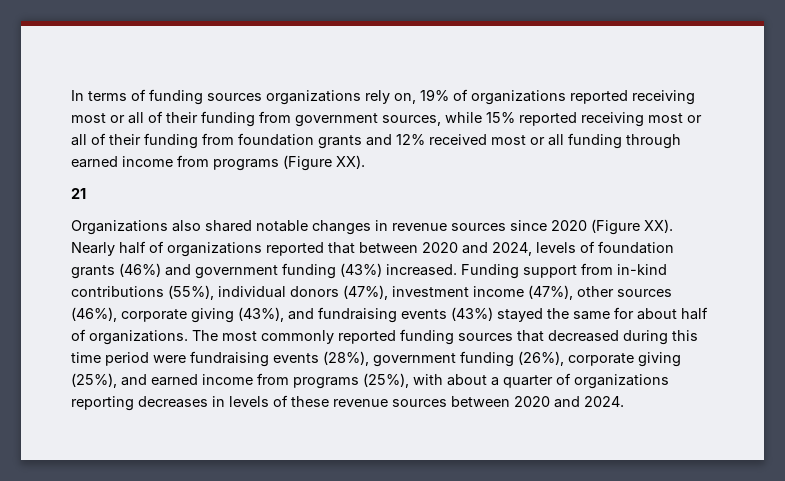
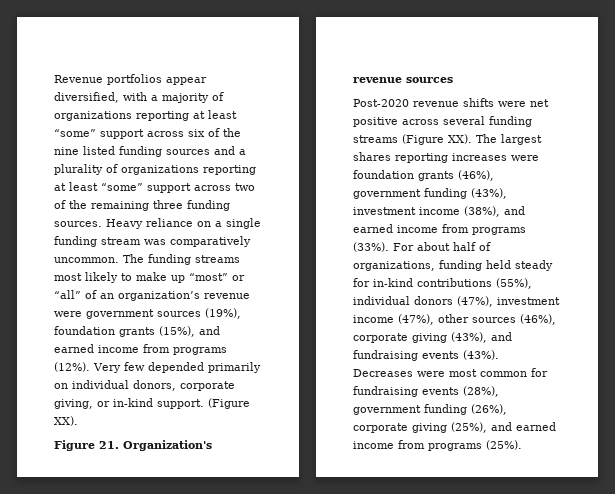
- In terms of funding sources organizations rely on, 19% of organizations reported receiving most or all of their funding from government sources, while 15% reported receiving most or all of their funding from foundation grants and 12% received most or all funding through earned income from programs (Figure XX).
- 21
- Organizations also shared notable changes in revenue sources since 2020 (Figure XX). Nearly half of organizations reported that between 2020 and 2024, levels of foundation grants (46%) and government funding (43%) increased. Funding support from in-kind contributions (55%), individual donors (47%), investment income (47%), other sources (46%), corporate giving (43%), and fundraising events (43%) stayed the same for about half of organizations. The most commonly reported funding sources that decreased during this time period were fundraising events (28%), government funding (26%), corporate giving (25%), and earned income from programs (25%), with about a quarter of organizations reporting decreases in levels of these revenue sources between 2020 and 2024.
+ Revenue portfolios appear diversified, with a majority of organizations reporting at least “some” support across six of the nine listed funding sources and a plurality of organizations reporting at least “some” support across two of the remaining three funding sources. Heavy reliance on a single funding stream was comparatively uncommon. The funding streams most likely to make up “most” or “all” of an organization’s revenue were government sources (19%), foundation grants (15%), and earned income from programs (12%). Very few depended primarily on individual donors, corporate giving, or in-kind support. (Figure XX).
+ Figure 21. Organization's revenue sources
+ Post-2020 revenue shifts were net positive across several funding streams (Figure XX). The largest shares reporting increases were foundation grants (46%), government funding (43%), investment income (38%), and earned income from programs (33%). For about half of organizations, funding held steady for in-kind contributions (55%), individual donors (47%), investment income (47%), other sources (46%), corporate giving (43%), and fundraising events (43%). Decreases were most common for fundraising events (28%), government funding (26%), corporate giving (25%), and earned income from programs (25%).

